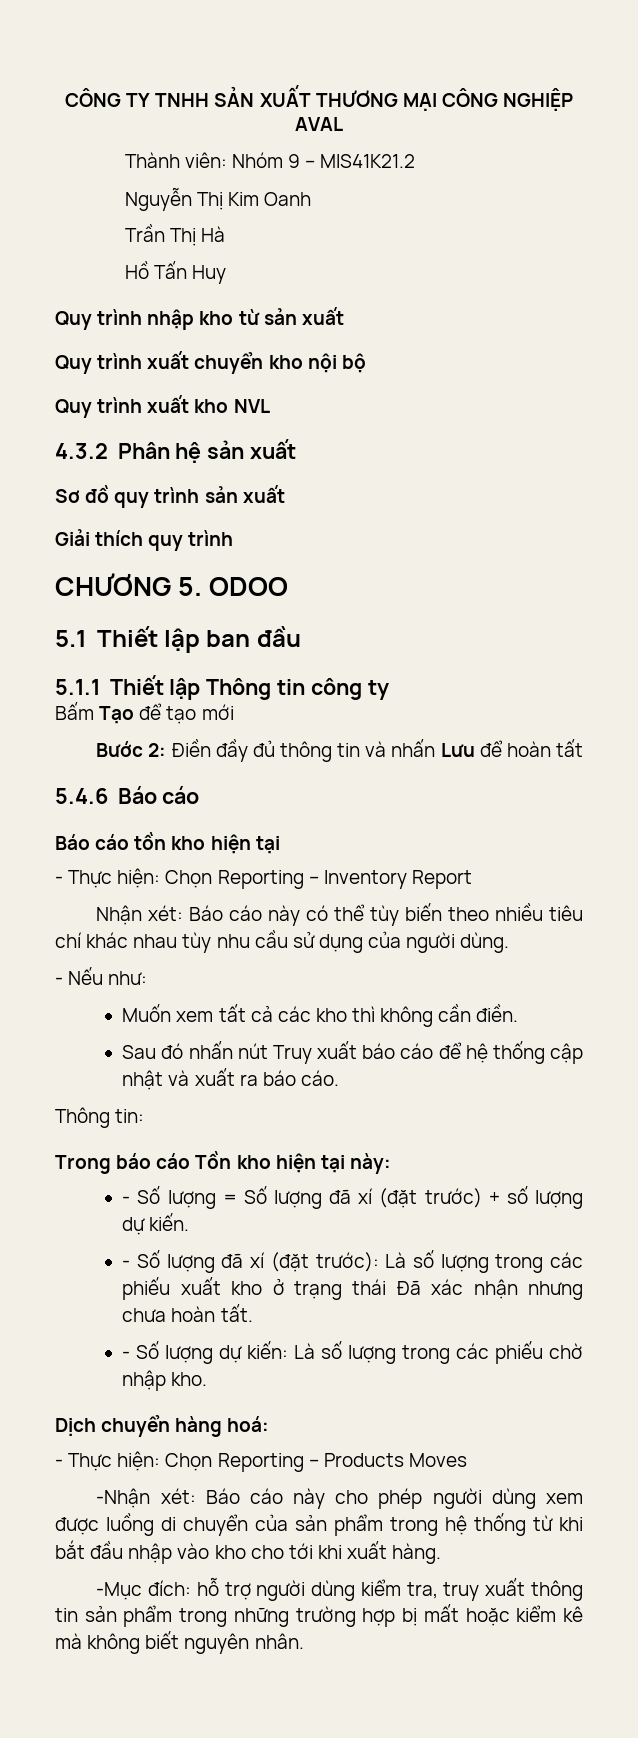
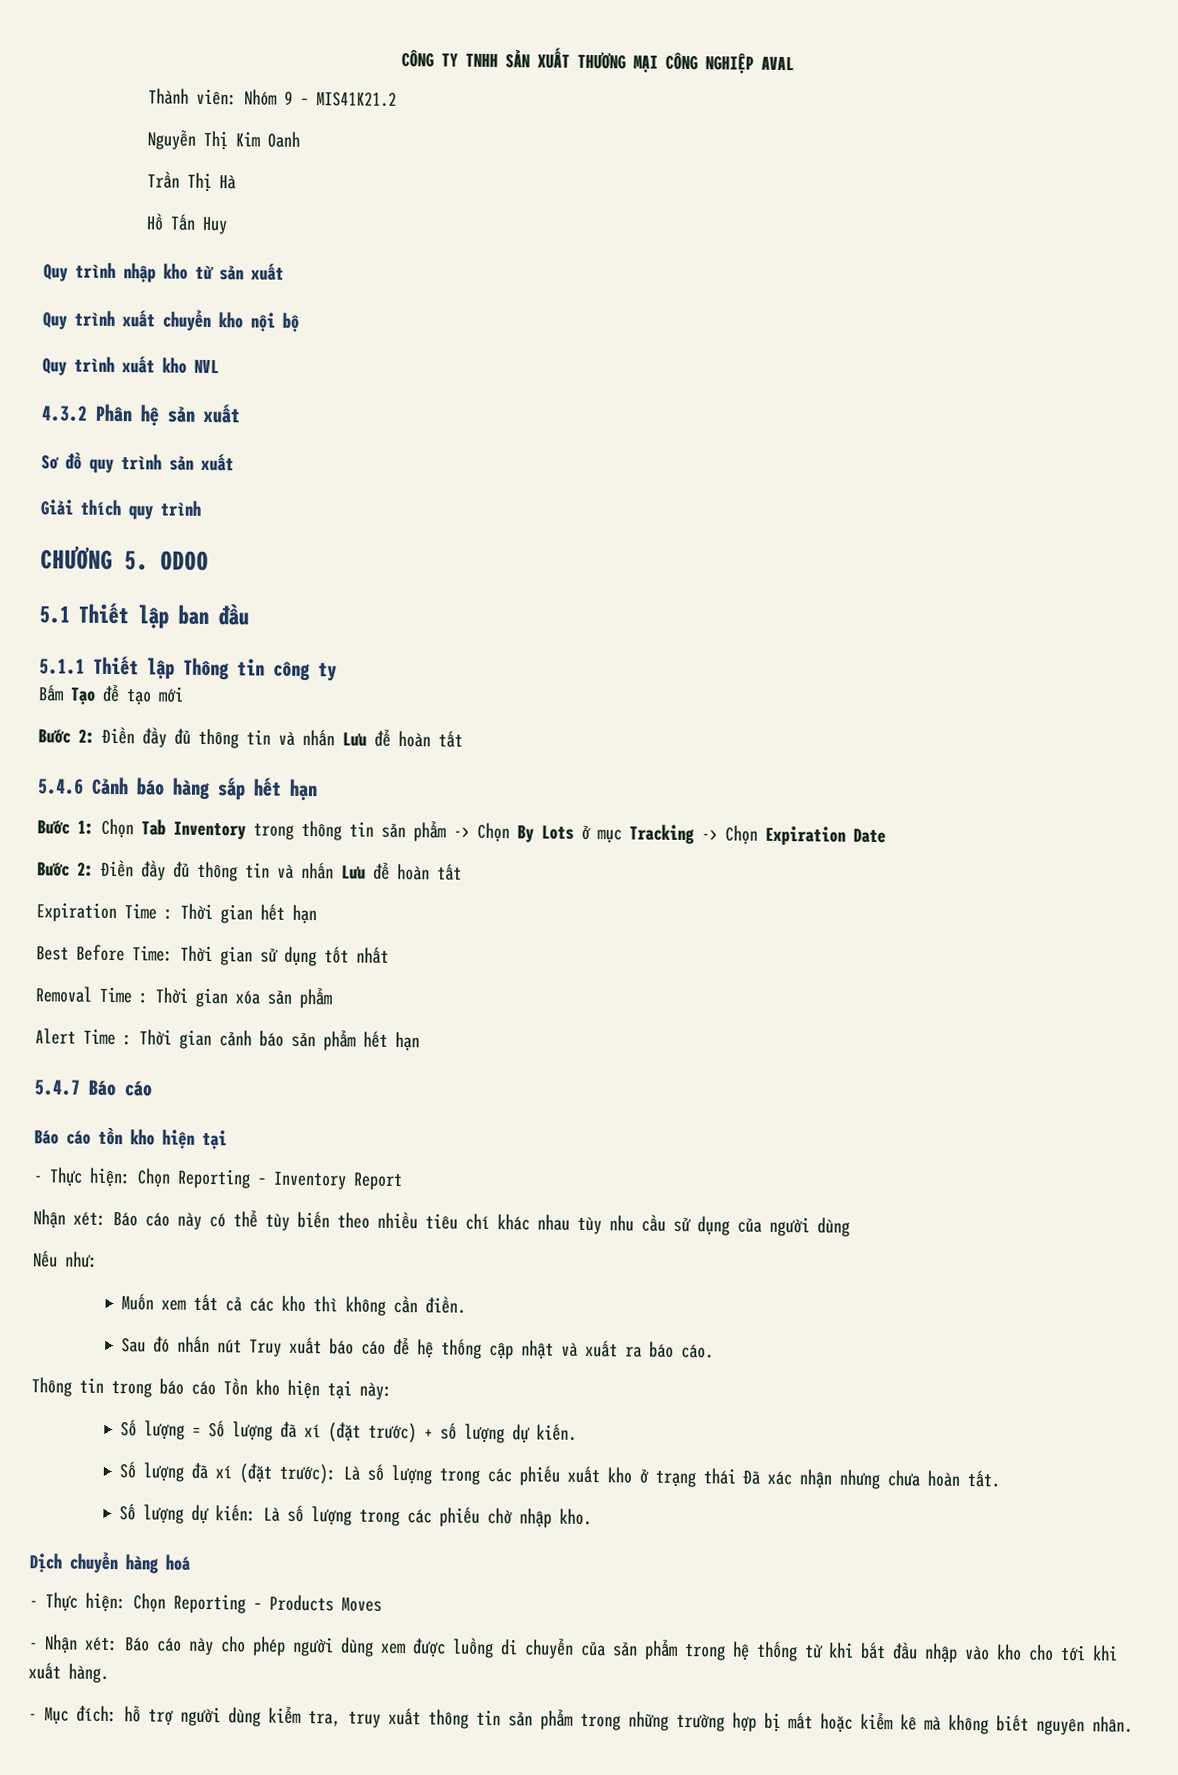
- 5.4.6 Báo cáo
+ 5.4.6 Cảnh báo hàng sắp hết hạn
+ Bước 1: Chọn Tab Inventory trong thông tin sản phẩm -> Chọn By Lots ở mục Tracking -> Chọn Expiration Date
+ Bước 2: Điền đầy đủ thông tin và nhấn Lưu để hoàn tất
+ Expiration Time : Thời gian hết hạn
+ Best Before Time: Thời gian sử dụng tốt nhất
+ Removal Time : Thời gian xóa sản phẩm
+ Alert Time : Thời gian cảnh báo sản phẩm hết hạn
+ 5.4.7 Báo cáo
- Nhận xét: Báo cáo này có thể tùy biến theo nhiều tiêu chí khác nhau tùy nhu cầu sử dụng của người dùng.
- - Nếu như:
+ Nhận xét: Báo cáo này có thể tùy biến theo nhiều tiêu chí khác nhau tùy nhu cầu sử dụng của người dùng
+ Nếu như:
- Thông tin:
- Trong báo cáo Tồn kho hiện tại này:
+ Thông tin trong báo cáo Tồn kho hiện tại này:
- - Số lượng = Số lượng đã xí (đặt trước) + số lượng dự kiến.
+ Số lượng = Số lượng đã xí (đặt trước) + số lượng dự kiến.
- - Số lượng đã xí (đặt trước): Là số lượng trong các phiếu xuất kho ở trạng thái Đã xác nhận nhưng chưa hoàn tất.
+ Số lượng đã xí (đặt trước): Là số lượng trong các phiếu xuất kho ở trạng thái Đã xác nhận nhưng chưa hoàn tất.
- - Số lượng dự kiến: Là số lượng trong các phiếu chờ nhập kho.
+ Số lượng dự kiến: Là số lượng trong các phiếu chờ nhập kho.
- Dịch chuyển hàng hoá:
+ Dịch chuyển hàng hoá
- -Nhận xét: Báo cáo này cho phép người dùng xem được luồng di chuyển của sản phẩm trong hệ thống từ khi bắt đầu nhập vào kho cho tới khi xuất hàng.
+ - Nhận xét: Báo cáo này cho phép người dùng xem được luồng di chuyển của sản phẩm trong hệ thống từ khi bắt đầu nhập vào kho cho tới khi xuất hàng.
- -Mục đích: hỗ trợ người dùng kiểm tra, truy xuất thông tin sản phẩm trong những trường hợp bị mất hoặc kiểm kê mà không biết nguyên nhân.
+ - Mục đích: hỗ trợ người dùng kiểm tra, truy xuất thông tin sản phẩm trong những trường hợp bị mất hoặc kiểm kê mà không biết nguyên nhân.

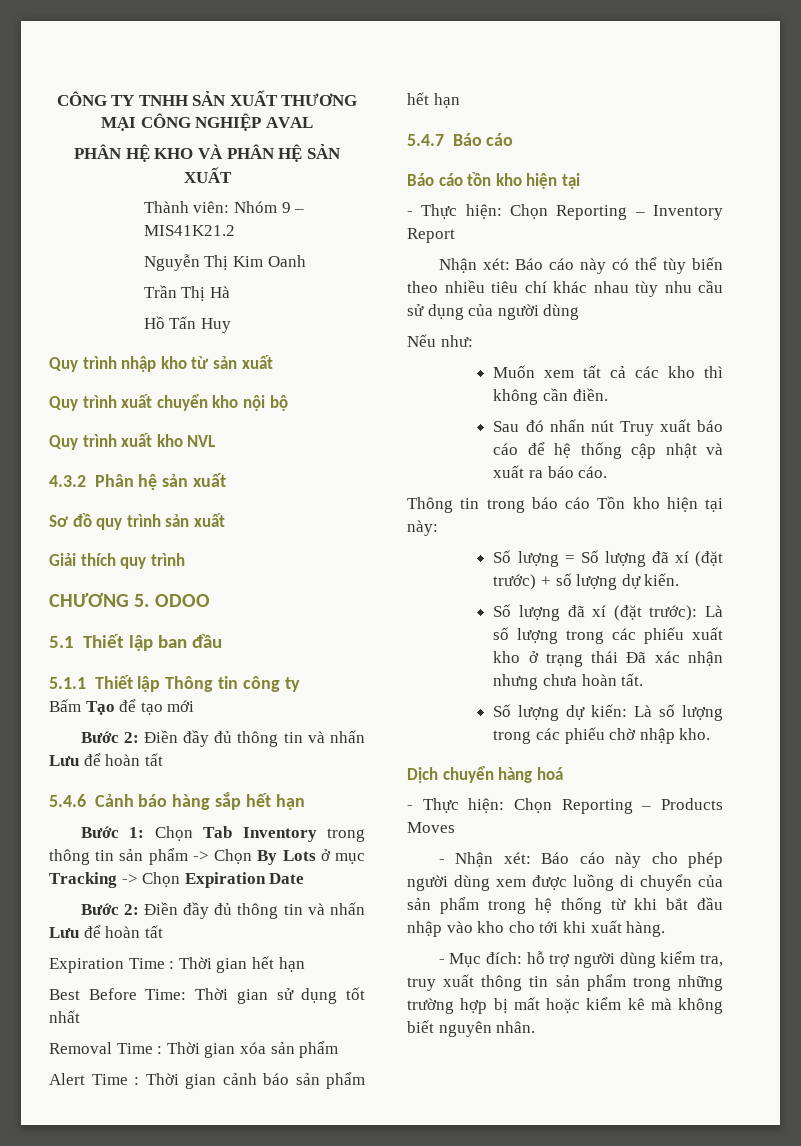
+ PHÂN HỆ KHO VÀ PHÂN HỆ SẢN XUẤT

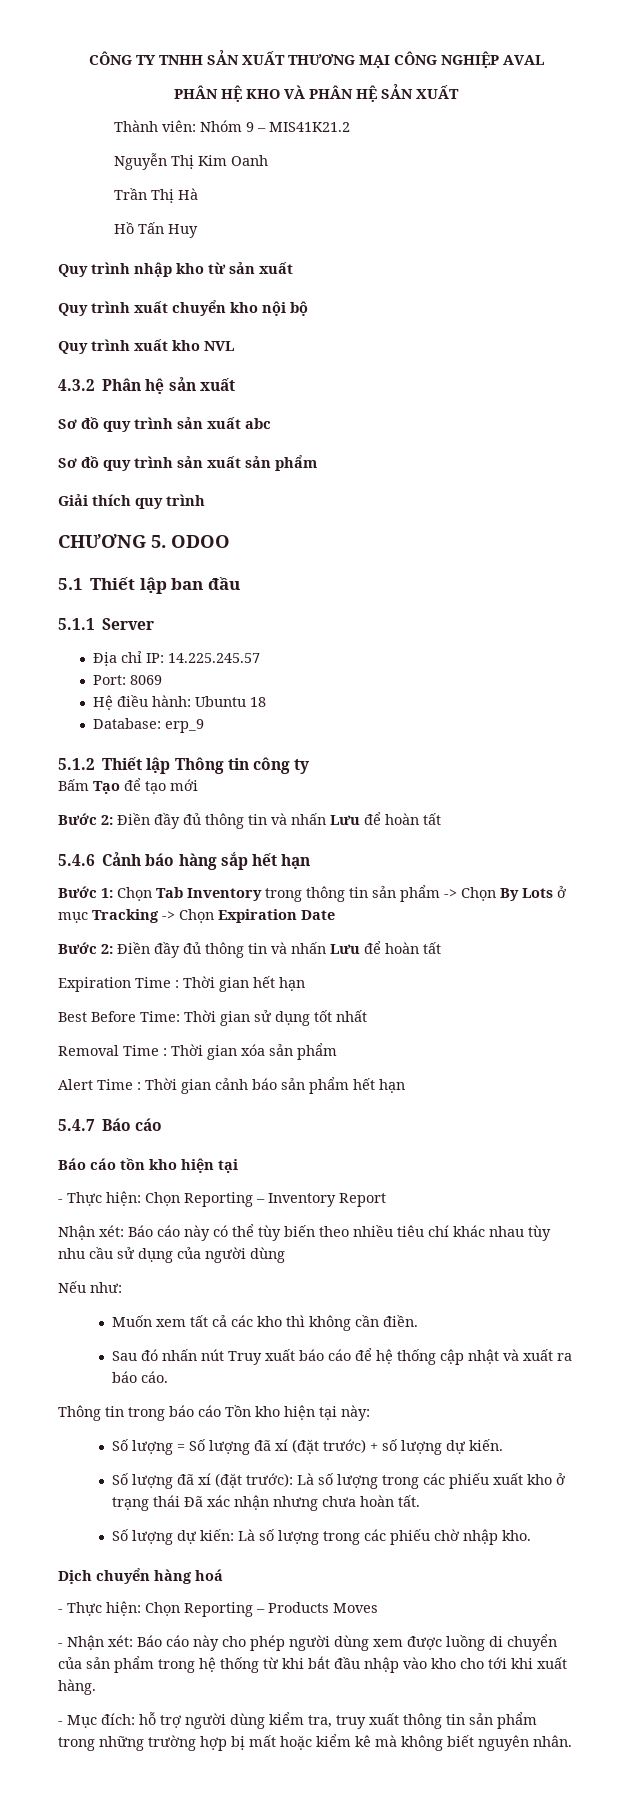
- Sơ đồ quy trình sản xuất
+ Sơ đồ quy trình sản xuất abc
+ Sơ đồ quy trình sản xuất sản phẩm
- 5.1.1 Thiết lập Thông tin công ty
+ 5.1.1 Server
+ Địa chỉ IP: 14.225.245.57
+ Port: 8069
+ Hệ điều hành: Ubuntu 18
+ Database: erp_9
+ 5.1.2 Thiết lập Thông tin công ty

